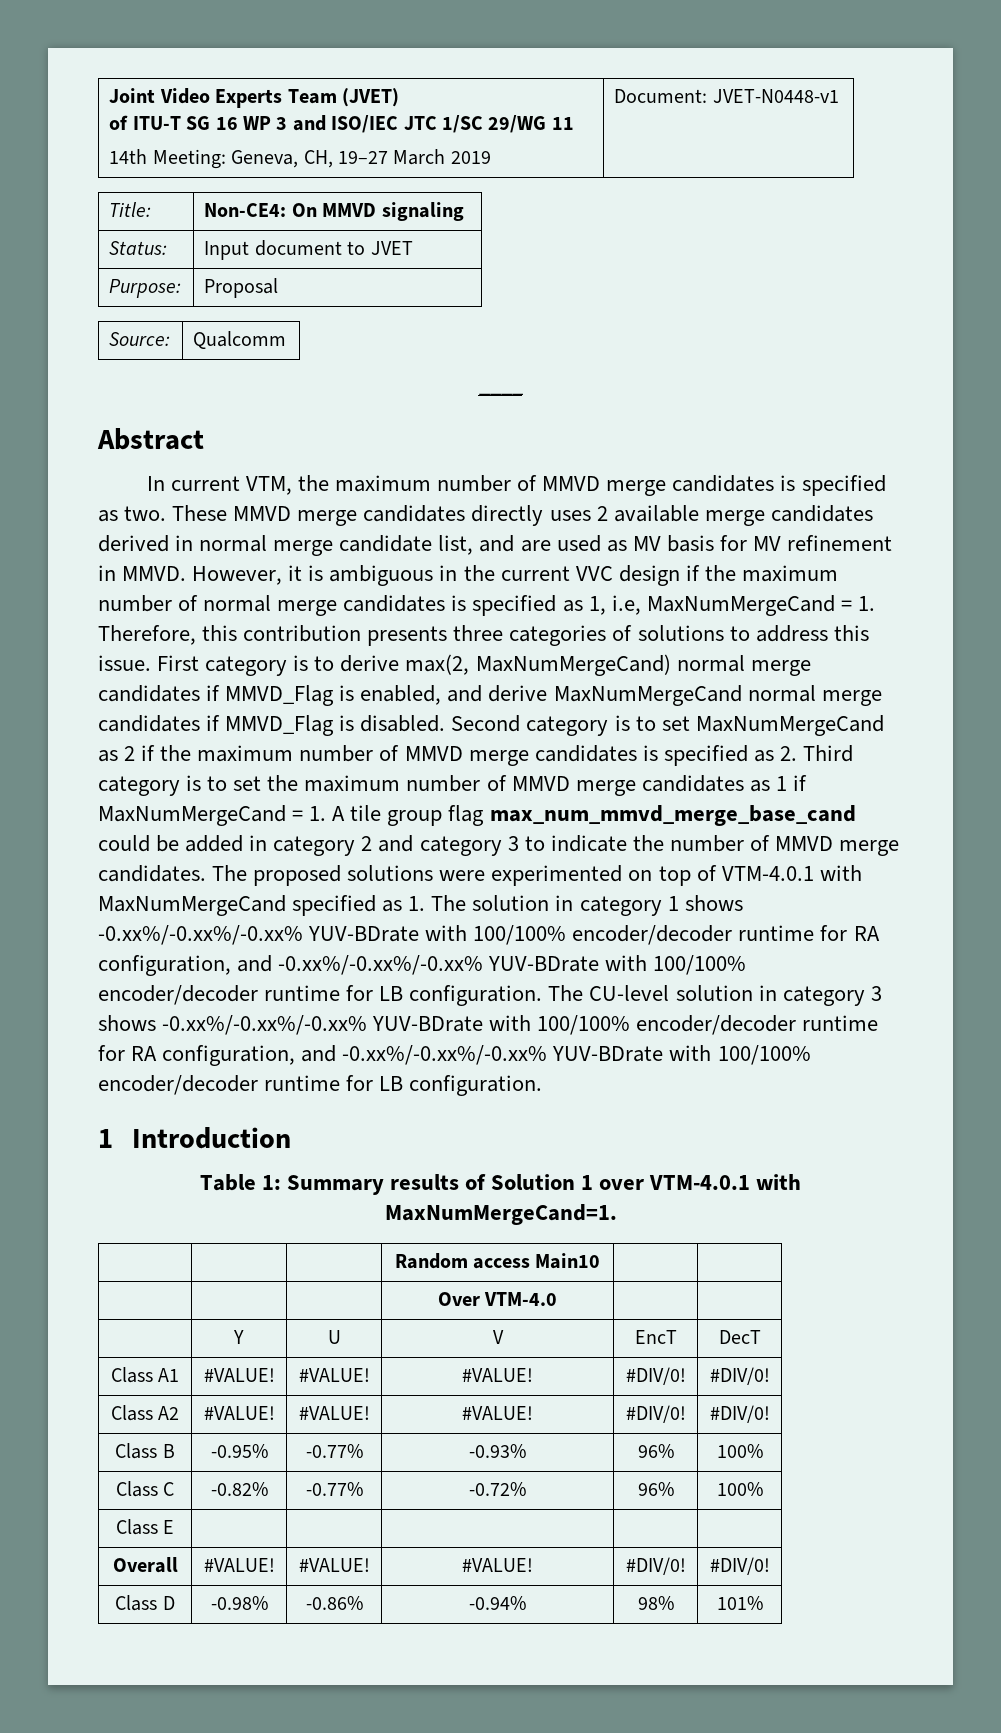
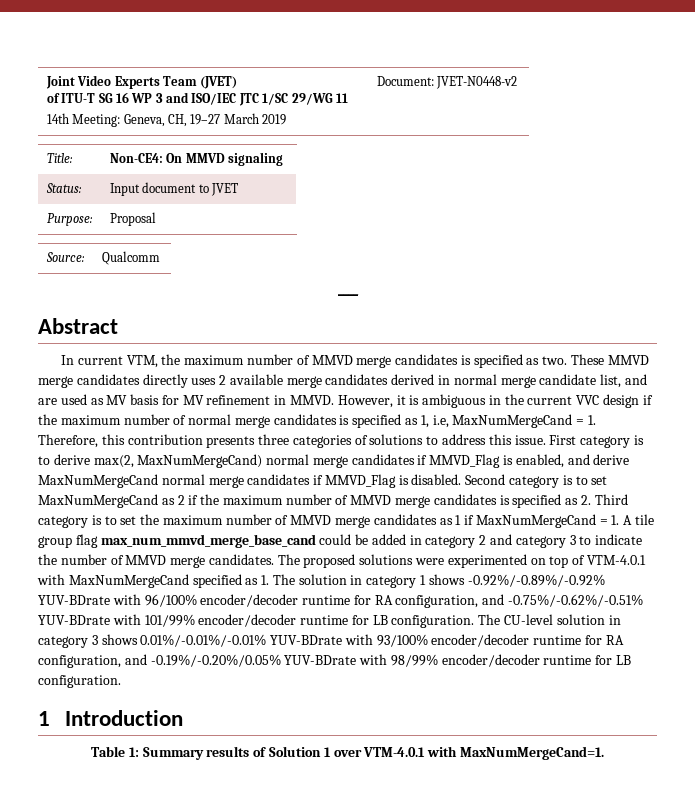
  Joint Video Experts Team (JVET)
  of ITU-T SG 16 WP 3 and ISO/IEC JTC 1/SC 29/WG 11
- 14th Meeting: Geneva, CH, 19–27 March 2019 | Document: JVET-N0448-v1
+ 14th Meeting: Geneva, CH, 19–27 March 2019 | Document: JVET-N0448-v2
- The proposed solutions were experimented on top of VTM-4.0.1 with MaxNumMergeCand specified as 1. The solution in category 1 shows -0.xx%/-0.xx%/-0.xx% YUV-BDrate with 100/100% encoder/decoder runtime for RA configuration, and -0.xx%/-0.xx%/-0.xx% YUV-BDrate with 100/100% encoder/decoder runtime for LB configuration.
+ The proposed solutions were experimented on top of VTM-4.0.1 with MaxNumMergeCand specified as 1. The solution in category 1 shows -0.92%/-0.89%/-0.92% YUV-BDrate with 96/100% encoder/decoder runtime for RA configuration, and -0.75%/-0.62%/-0.51% YUV-BDrate with 101/99% encoder/decoder runtime for LB configuration.
- The CU-level solution in category 3 shows -0.xx%/-0.xx%/-0.xx% YUV-BDrate with 100/100% encoder/decoder runtime for RA configuration, and -0.xx%/-0.xx%/-0.xx% YUV-BDrate with 100/100% encoder/decoder runtime for LB configuration.
+ The CU-level solution in category 3 shows 0.01%/-0.01%/-0.01% YUV-BDrate with 93/100% encoder/decoder runtime for RA configuration, and -0.19%/-0.20%/0.05% YUV-BDrate with 98/99% encoder/decoder runtime for LB configuration.
- | | | Random access Main10 | |
- | | | Over VTM-4.0 | |
- | Y | U | V | EncT | DecT
- Class A1 | #VALUE! | #VALUE! | #VALUE! | #DIV/0! | #DIV/0!
- Class A2 | #VALUE! | #VALUE! | #VALUE! | #DIV/0! | #DIV/0!
- Class B | -0.95% | -0.77% | -0.93% | 96% | 100%
- Class C | -0.82% | -0.77% | -0.72% | 96% | 100%
- Class E | | | | |
- Overall | #VALUE! | #VALUE! | #VALUE! | #DIV/0! | #DIV/0!
- Class D | -0.98% | -0.86% | -0.94% | 98% | 101%

